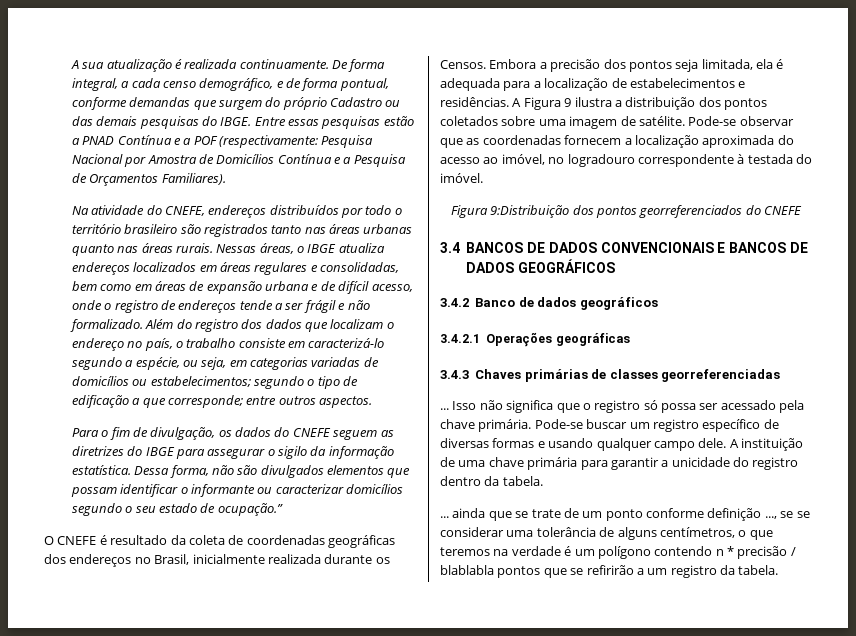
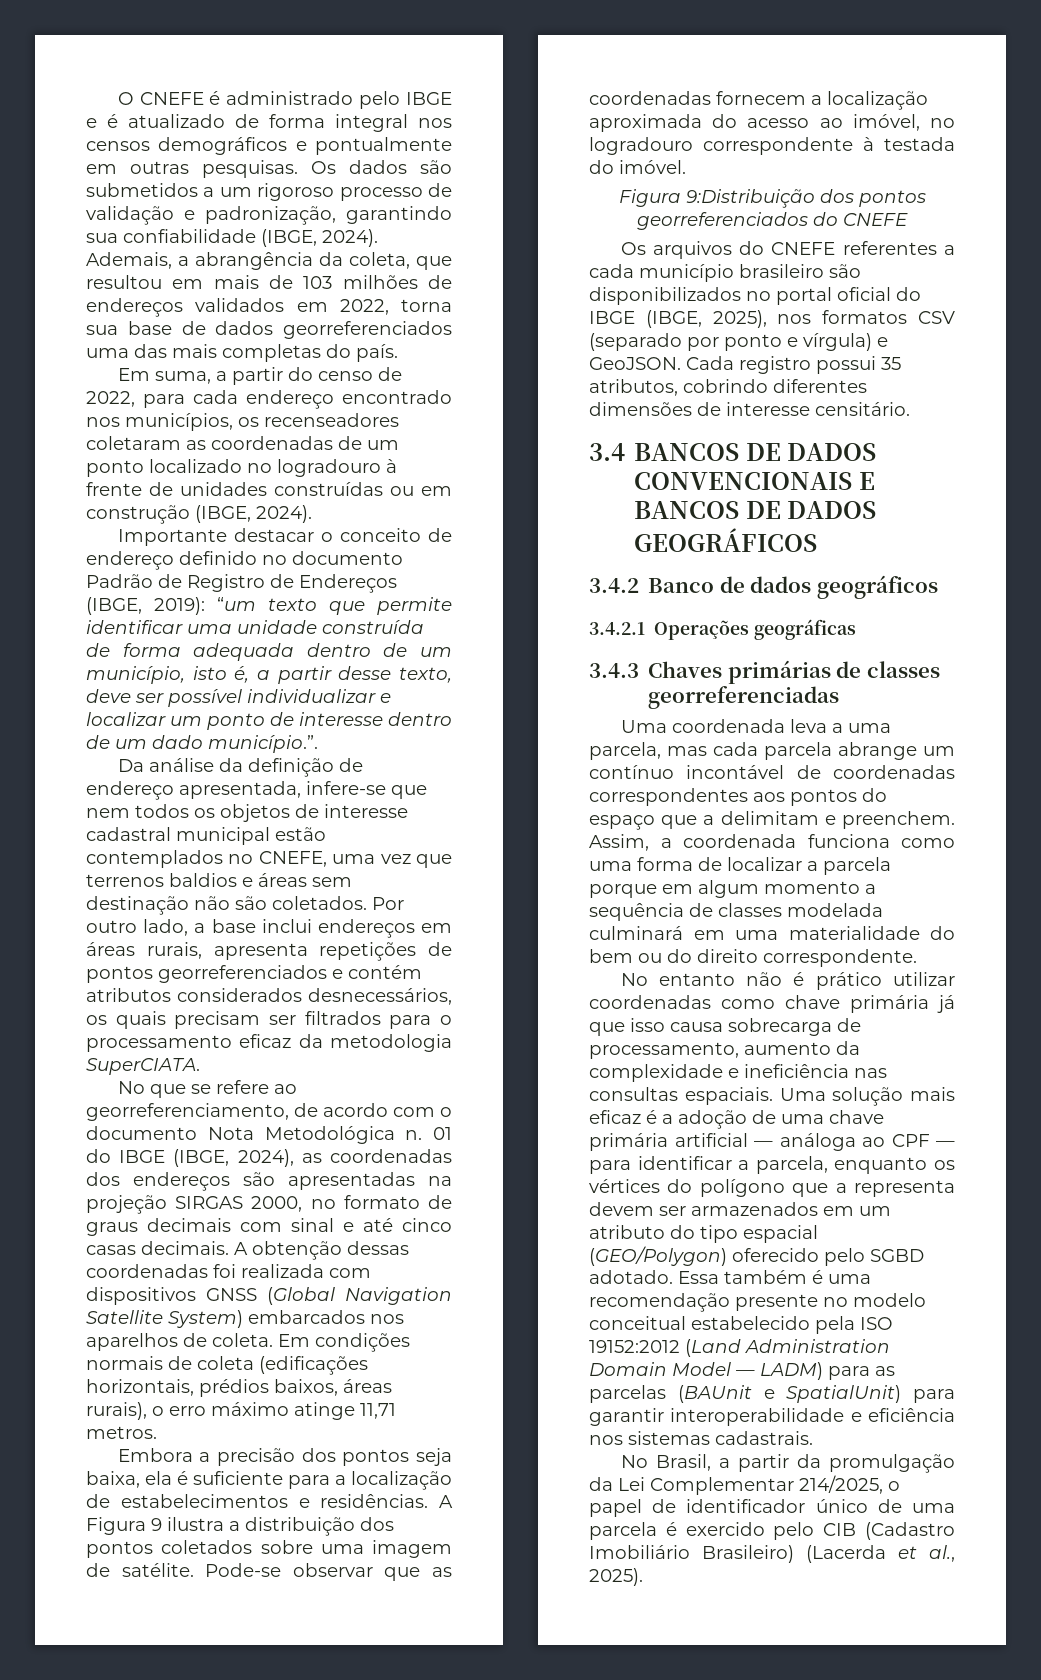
- A sua atualização é realizada continuamente. De forma integral, a cada censo demográfico, e de forma pontual, conforme demandas que surgem do próprio Cadastro ou das demais pesquisas do IBGE. Entre essas pesquisas estão a PNAD Contínua e a POF (respectivamente: Pesquisa Nacional por Amostra de Domicílios Contínua e a Pesquisa de Orçamentos Familiares).
- Na atividade do CNEFE, endereços distribuídos por todo o território brasileiro são registrados tanto nas áreas urbanas quanto nas áreas rurais. Nessas áreas, o IBGE atualiza endereços localizados em áreas regulares e consolidadas, bem como em áreas de expansão urbana e de difícil acesso, onde o registro de endereços tende a ser frágil e não formalizado. Além do registro dos dados que localizam o endereço no país, o trabalho consiste em caracterizá-lo segundo a espécie, ou seja, em categorias variadas de domicílios ou estabelecimentos; segundo o tipo de edificação a que corresponde; entre outros aspectos.
- Para o fim de divulgação, os dados do CNEFE seguem as diretrizes do IBGE para assegurar o sigilo da informação estatística. Dessa forma, não são divulgados elementos que possam identificar o informante ou caracterizar domicílios segundo o seu estado de ocupação.”
- O CNEFE é resultado da coleta de coordenadas geográficas dos endereços no Brasil, inicialmente realizada durante os Censos. Embora a precisão dos pontos seja limitada, ela é adequada para a localização de estabelecimentos e residências.
+ O CNEFE é administrado pelo IBGE e é atualizado de forma integral nos censos demográficos e pontualmente em outras pesquisas. Os dados são submetidos a um rigoroso processo de validação e padronização, garantindo sua confiabilidade (IBGE, 2024). Ademais, a abrangência da coleta, que resultou em mais de 103 milhões de endereços validados em 2022, torna sua base de dados georreferenciados uma das mais completas do país.
+ Em suma, a partir do censo de 2022, para cada endereço encontrado nos municípios, os recenseadores coletaram as coordenadas de um ponto localizado no logradouro à frente de unidades construídas ou em construção (IBGE, 2024).
+ Importante destacar o conceito de endereço definido no documento Padrão de Registro de Endereços (IBGE, 2019): “um texto que permite identificar uma unidade construída de forma adequada dentro de um município, isto é, a partir desse texto, deve ser possível individualizar e localizar um ponto de interesse dentro de um dado município.”.
+ Da análise da definição de endereço apresentada, infere-se que nem todos os objetos de interesse cadastral municipal estão contemplados no CNEFE, uma vez que terrenos baldios e áreas sem destinação não são coletados. Por outro lado, a base inclui endereços em áreas rurais, apresenta repetições de pontos georreferenciados e contém atributos considerados desnecessários, os quais precisam ser filtrados para o processamento eficaz da metodologia SuperCIATA.
+ No que se refere ao georreferenciamento, de acordo com o documento Nota Metodológica n. 01 do IBGE (IBGE, 2024), as coordenadas dos endereços são apresentadas na projeção SIRGAS 2000, no formato de graus decimais com sinal e até cinco casas decimais. A obtenção dessas coordenadas foi realizada com dispositivos GNSS (Global Navigation Satellite System) embarcados nos aparelhos de coleta. Em condições normais de coleta (edificações horizontais, prédios baixos, áreas rurais), o erro máximo atinge 11,71 metros.
+ Embora a precisão dos pontos seja baixa, ela é suficiente para a localização de estabelecimentos e residências.
+ Os arquivos do CNEFE referentes a cada município brasileiro são disponibilizados no portal oficial do IBGE (IBGE, 2025), nos formatos CSV (separado por ponto e vírgula) e GeoJSON. Cada registro possui 35 atributos, cobrindo diferentes dimensões de interesse censitário.
- ... Isso não significa que o registro só possa ser acessado pela chave primária. Pode-se buscar um registro específico de diversas formas e usando qualquer campo dele. A instituição de uma chave primária para garantir a unicidade do registro dentro da tabela.
- ... ainda que se trate de um ponto conforme definição ..., se se considerar uma tolerância de alguns centímetros, o que teremos na verdade é um polígono contendo n * precisão / blablabla pontos que se refirirão a um registro da tabela.
+ Uma coordenada leva a uma parcela, mas cada parcela abrange um contínuo incontável de coordenadas correspondentes aos pontos do espaço que a delimitam e preenchem. Assim, a coordenada funciona como uma forma de localizar a parcela porque em algum momento a sequência de classes modelada culminará em uma materialidade do bem ou do direito correspondente.
+ No entanto não é prático utilizar coordenadas como chave primária já que isso causa sobrecarga de processamento, aumento da complexidade e ineficiência nas consultas espaciais. Uma solução mais eficaz é a adoção de uma chave primária artificial — análoga ao CPF — para identificar a parcela, enquanto os vértices do polígono que a representa devem ser armazenados em um atributo do tipo espacial (GEO/Polygon) oferecido pelo SGBD adotado. Essa também é uma recomendação presente no modelo conceitual estabelecido pela ISO 19152:2012 (Land Administration Domain Model — LADM) para as parcelas (BAUnit e SpatialUnit) para garantir interoperabilidade e eficiência nos sistemas cadastrais.
+ No Brasil, a partir da promulgação da Lei Complementar 214/2025, o papel de identificador único de uma parcela é exercido pelo CIB (Cadastro Imobiliário Brasileiro) (Lacerda et al., 2025).

